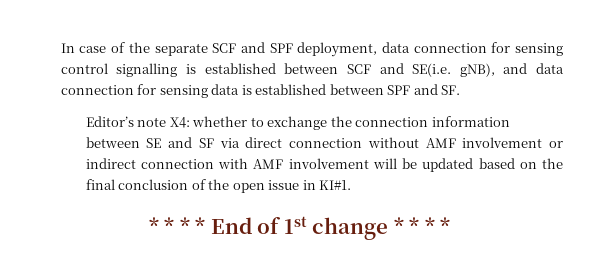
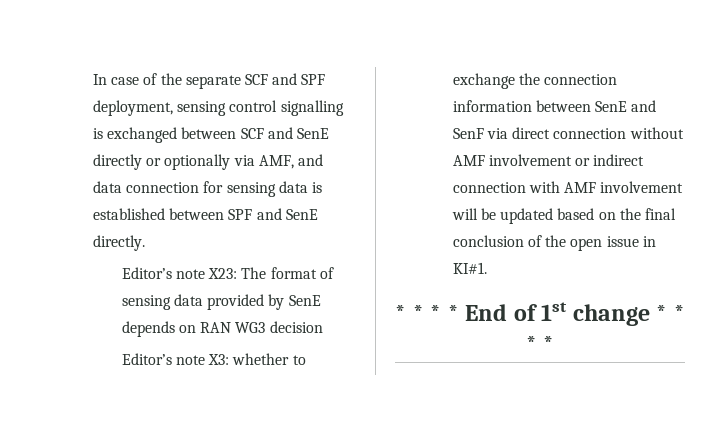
- In case of the separate SCF and SPF deployment, data connection for sensing control signalling is established between SCF and SE(i.e. gNB), and data connection for sensing data is established between SPF and SF.
- Editor’s note X4: whether to exchange the connection information between SE and SF via direct connection without AMF involvement or indirect connection with AMF involvement will be updated based on the final conclusion of the open issue in KI#1.
+ In case of the separate SCF and SPF deployment, sensing control signalling is exchanged between SCF and SenE directly or optionally via AMF, and data connection for sensing data is established between SPF and SenE directly.
+ Editor’s note X23: The format of sensing data provided by SenE depends on RAN WG3 decision
+ Editor’s note X3: whether to exchange the connection information between SenE and SenF via direct connection without AMF involvement or indirect connection with AMF involvement will be updated based on the final conclusion of the open issue in KI#1.

